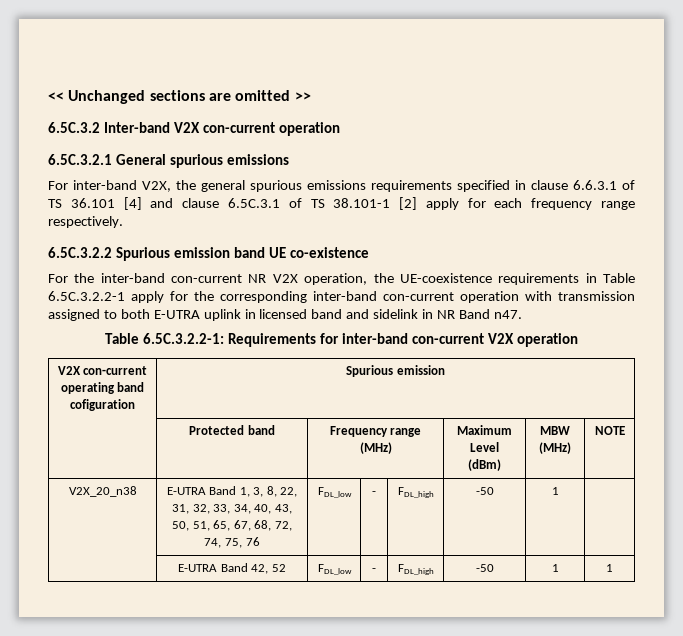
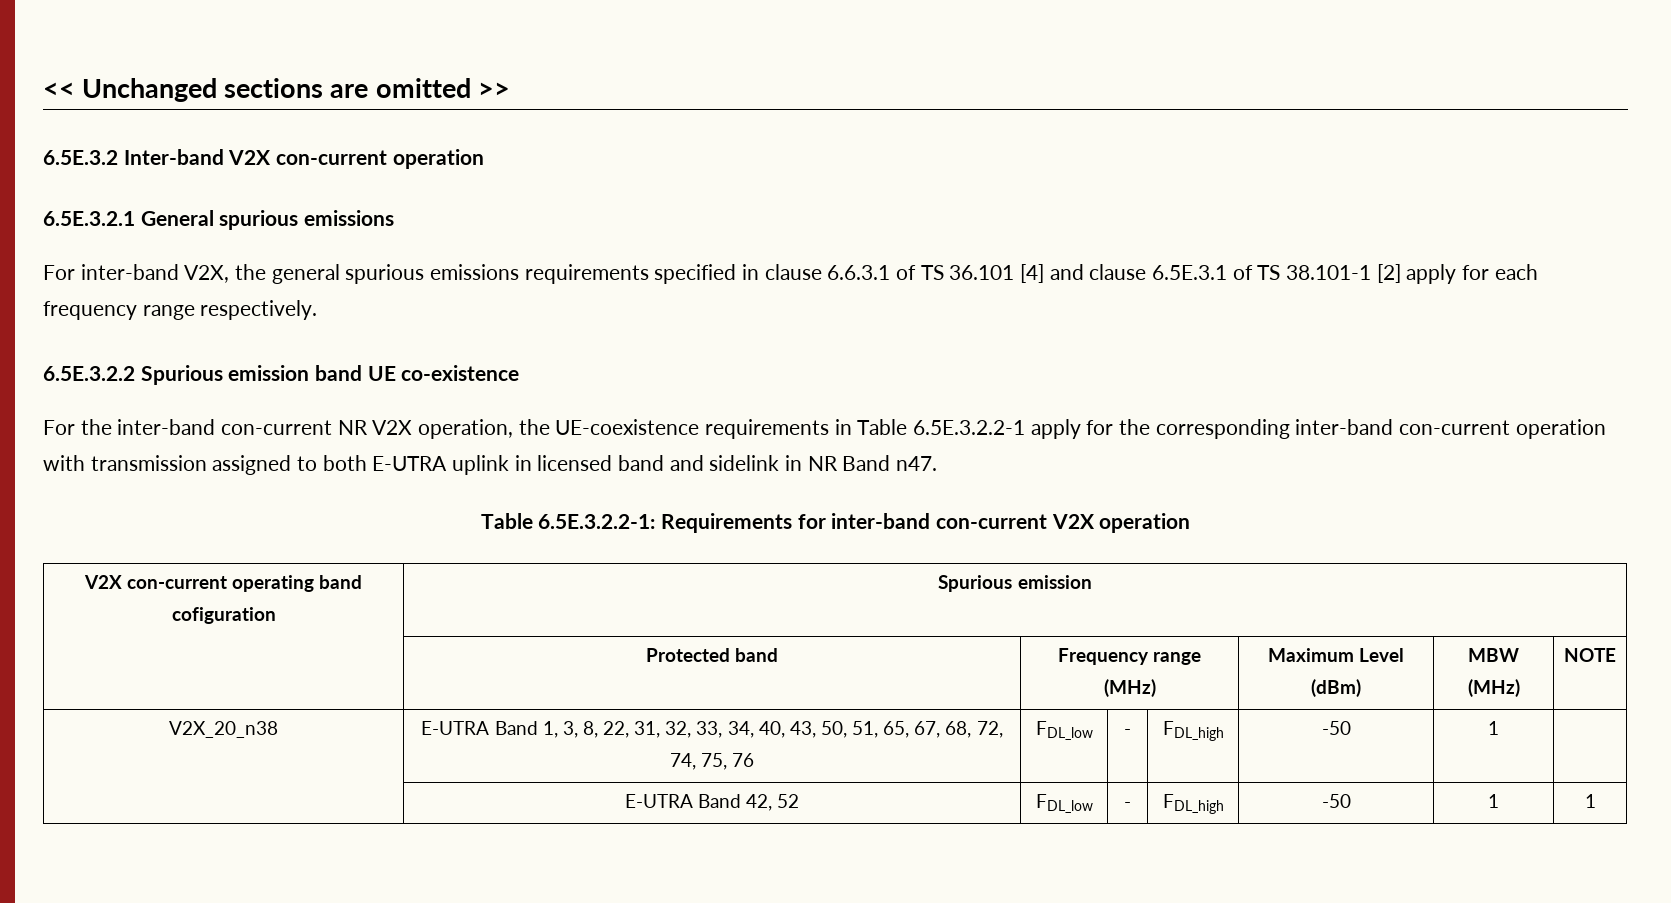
- 6.5C.3.2 Inter-band V2X con-current operation
+ 6.5E.3.2 Inter-band V2X con-current operation
- 6.5C.3.2.1 General spurious emissions
+ 6.5E.3.2.1 General spurious emissions
- For inter-band V2X, the general spurious emissions requirements specified in clause 6.6.3.1 of TS 36.101 [4] and clause 6.5C.3.1 of TS 38.101-1 [2] apply for each frequency range respectively.
+ For inter-band V2X, the general spurious emissions requirements specified in clause 6.6.3.1 of TS 36.101 [4] and clause 6.5E.3.1 of TS 38.101-1 [2] apply for each frequency range respectively.
- 6.5C.3.2.2 Spurious emission band UE co-existence
+ 6.5E.3.2.2 Spurious emission band UE co-existence
- For the inter-band con-current NR V2X operation, the UE-coexistence requirements in Table 6.5C.3.2.2-1 apply for the corresponding inter-band con-current operation with transmission assigned to both E-UTRA uplink in licensed band and sidelink in NR Band n47.
+ For the inter-band con-current NR V2X operation, the UE-coexistence requirements in Table 6.5E.3.2.2-1 apply for the corresponding inter-band con-current operation with transmission assigned to both E-UTRA uplink in licensed band and sidelink in NR Band n47.
- Table 6.5C.3.2.2-1: Requirements for inter-band con-current V2X operation
+ Table 6.5E.3.2.2-1: Requirements for inter-band con-current V2X operation

